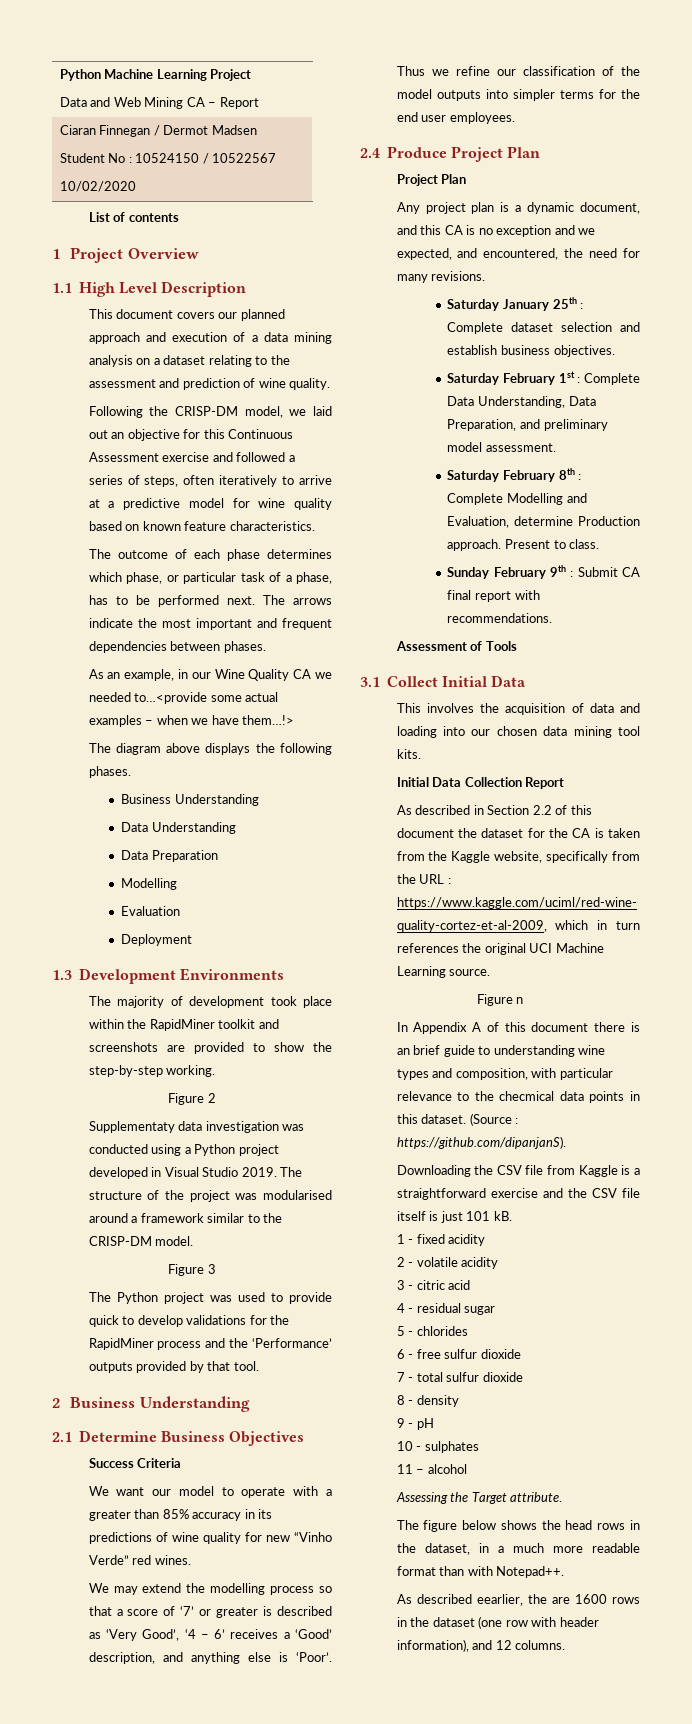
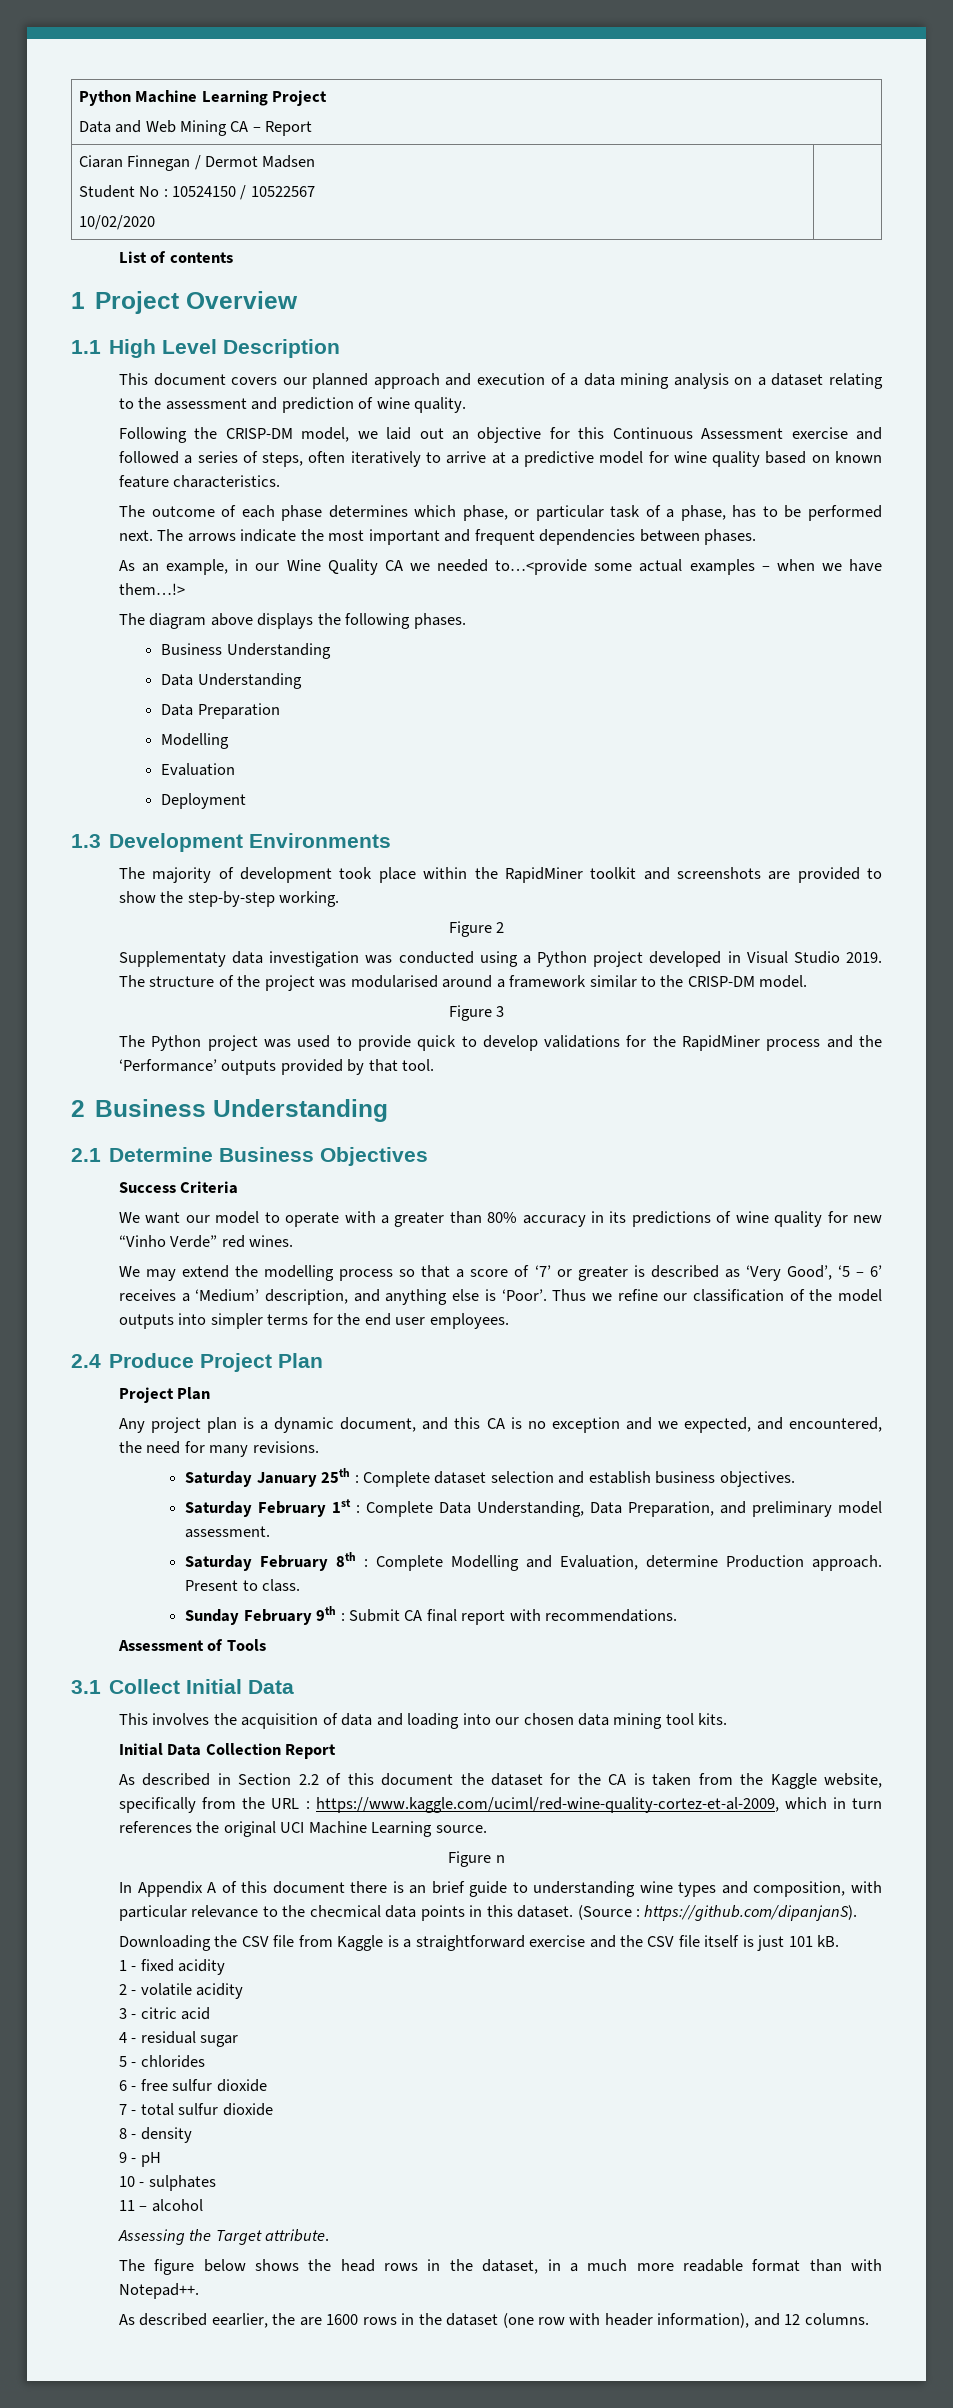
- We want our model to operate with a greater than 85% accuracy in its predictions of wine quality for new “Vinho Verde” red wines.
+ We want our model to operate with a greater than 80% accuracy in its predictions of wine quality for new “Vinho Verde” red wines.
- We may extend the modelling process so that a score of ‘7’ or greater is described as ‘Very Good’, ‘4 – 6’ receives a ‘Good’ description, and anything else is ‘Poor’.
+ We may extend the modelling process so that a score of ‘7’ or greater is described as ‘Very Good’, ‘5 – 6’ receives a ‘Medium’ description, and anything else is ‘Poor’.

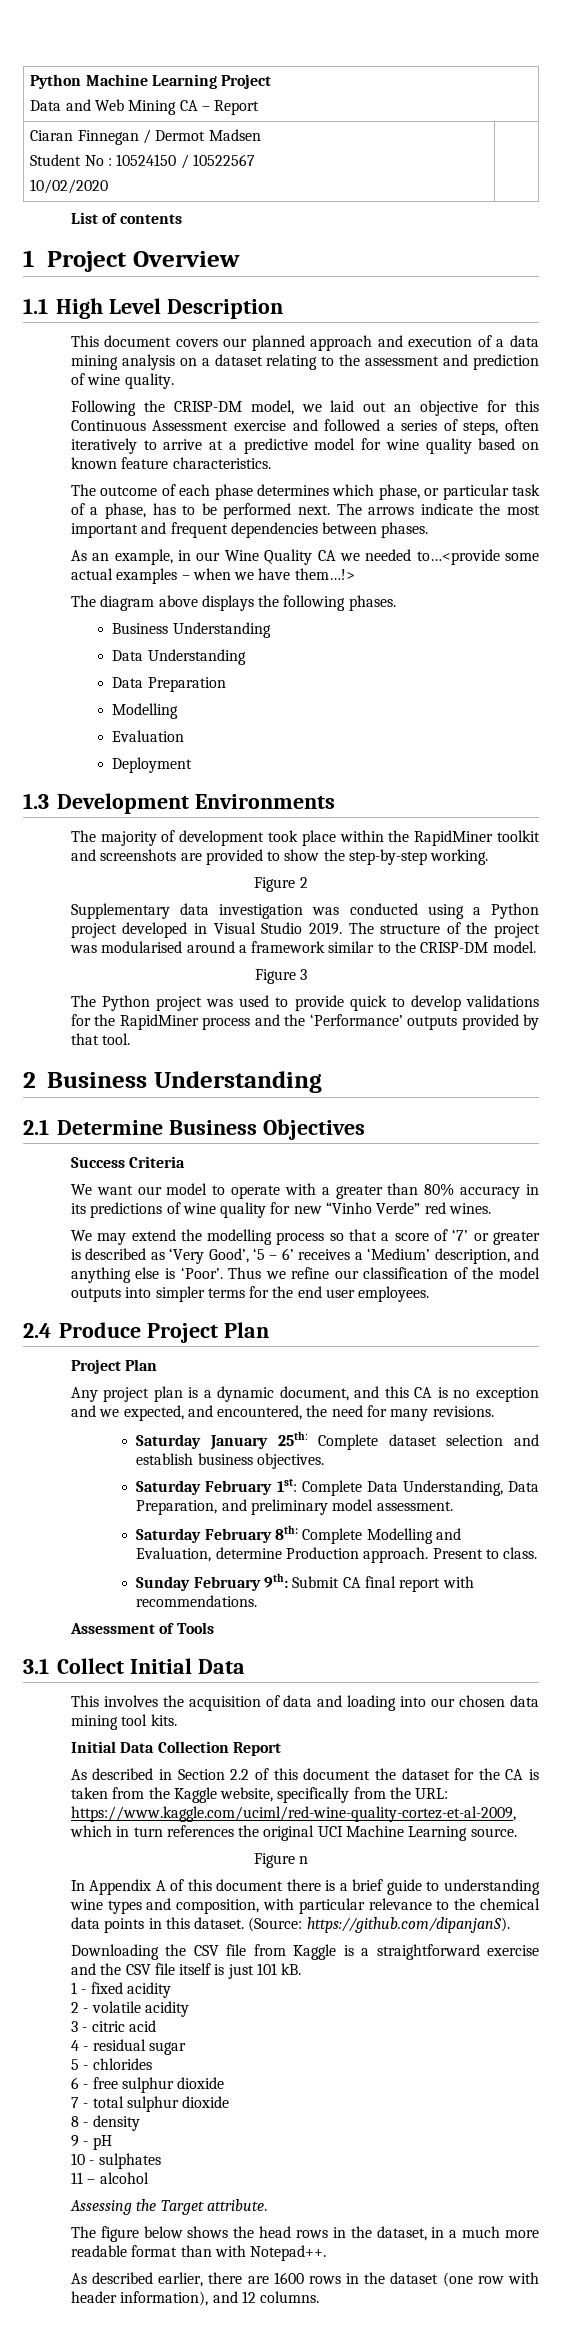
- Supplementaty data investigation was conducted using a Python project developed in Visual Studio 2019.
+ Supplementary data investigation was conducted using a Python project developed in Visual Studio 2019.
- Saturday January 25th : Complete dataset selection and establish business objectives.
+ Saturday January 25th: Complete dataset selection and establish business objectives.
- Saturday February 1st : Complete Data Understanding, Data Preparation, and preliminary model assessment.
+ Saturday February 1st: Complete Data Understanding, Data Preparation, and preliminary model assessment.
- Saturday February 8th : Complete Modelling and Evaluation, determine Production approach.
+ Saturday February 8th: Complete Modelling and Evaluation, determine Production approach.
- Sunday February 9th : Submit CA final report with recommendations.
+ Sunday February 9th: Submit CA final report with recommendations.
- As described in Section 2.2 of this document the dataset for the CA is taken from the Kaggle website, specifically from the URL : https://www.kaggle.com/uciml/red-wine-quality-cortez-et-al-2009, which in turn references the original UCI Machine Learning source.
+ As described in Section 2.2 of this document the dataset for the CA is taken from the Kaggle website, specifically from the URL: https://www.kaggle.com/uciml/red-wine-quality-cortez-et-al-2009, which in turn references the original UCI Machine Learning source.
- In Appendix A of this document there is an brief guide to understanding wine types and composition, with particular relevance to the checmical data points in this dataset.
+ In Appendix A of this document there is a brief guide to understanding wine types and composition, with particular relevance to the chemical data points in this dataset.
- (Source : https://github.com/dipanjanS).
+ (Source: https://github.com/dipanjanS).
- 6 - free sulfur dioxide
+ 6 - free sulphur dioxide
- 7 - total sulfur dioxide
+ 7 - total sulphur dioxide
- As described eearlier, the are 1600 rows in the dataset (one row with header information), and 12 columns.
+ As described earlier, there are 1600 rows in the dataset (one row with header information), and 12 columns.

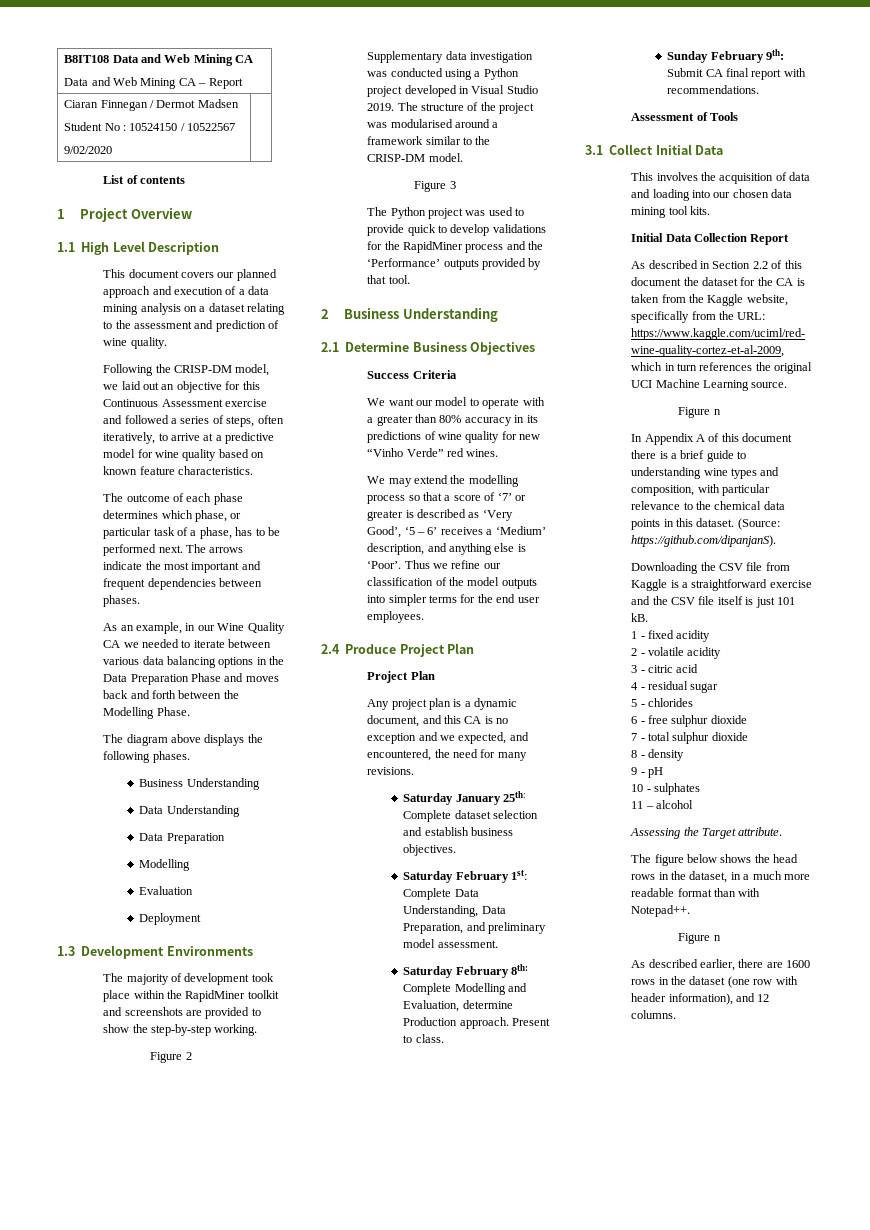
- Python Machine Learning Project
+ B8IT108 Data and Web Mining CA
  Ciaran Finnegan / Dermot Madsen
  Student No : 10524150 / 10522567
- 10/02/2020 |
+ 9/02/2020 |
- Following the CRISP-DM model, we laid out an objective for this Continuous Assessment exercise and followed a series of steps, often iteratively to arrive at a predictive model for wine quality based on known feature characteristics.
+ Following the CRISP-DM model, we laid out an objective for this Continuous Assessment exercise and followed a series of steps, often iteratively, to arrive at a predictive model for wine quality based on known feature characteristics.
- As an example, in our Wine Quality CA we needed to…<provide some actual examples – when we have them…!>
+ As an example, in our Wine Quality CA we needed to iterate between various data balancing options in the Data Preparation Phase and moves back and forth between the Modelling Phase.
  The figure below shows the head rows in the dataset, in a much more readable format than with Notepad++.
+ Figure n

